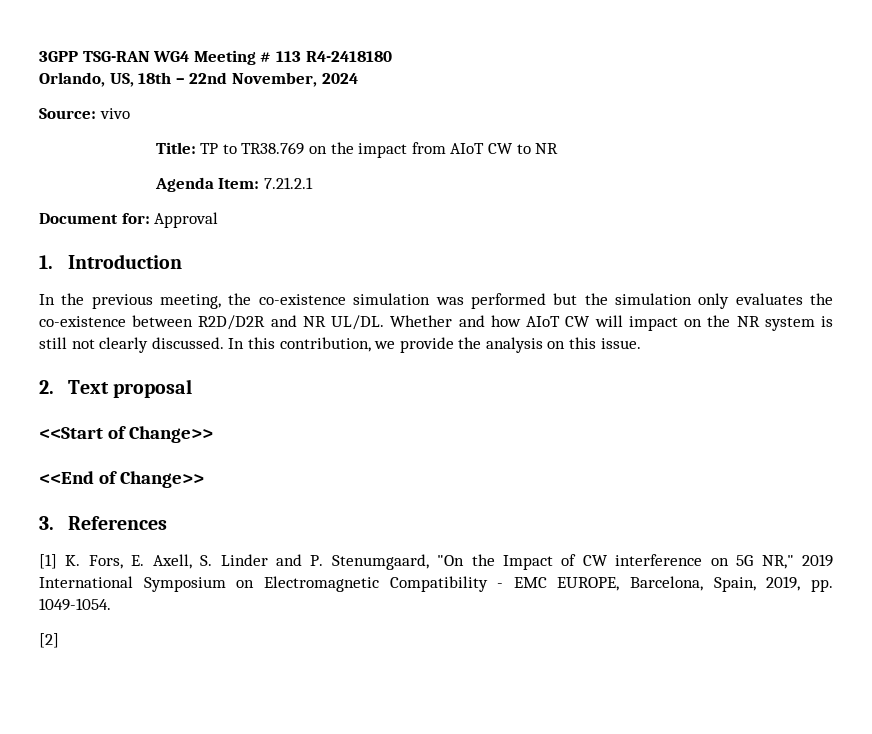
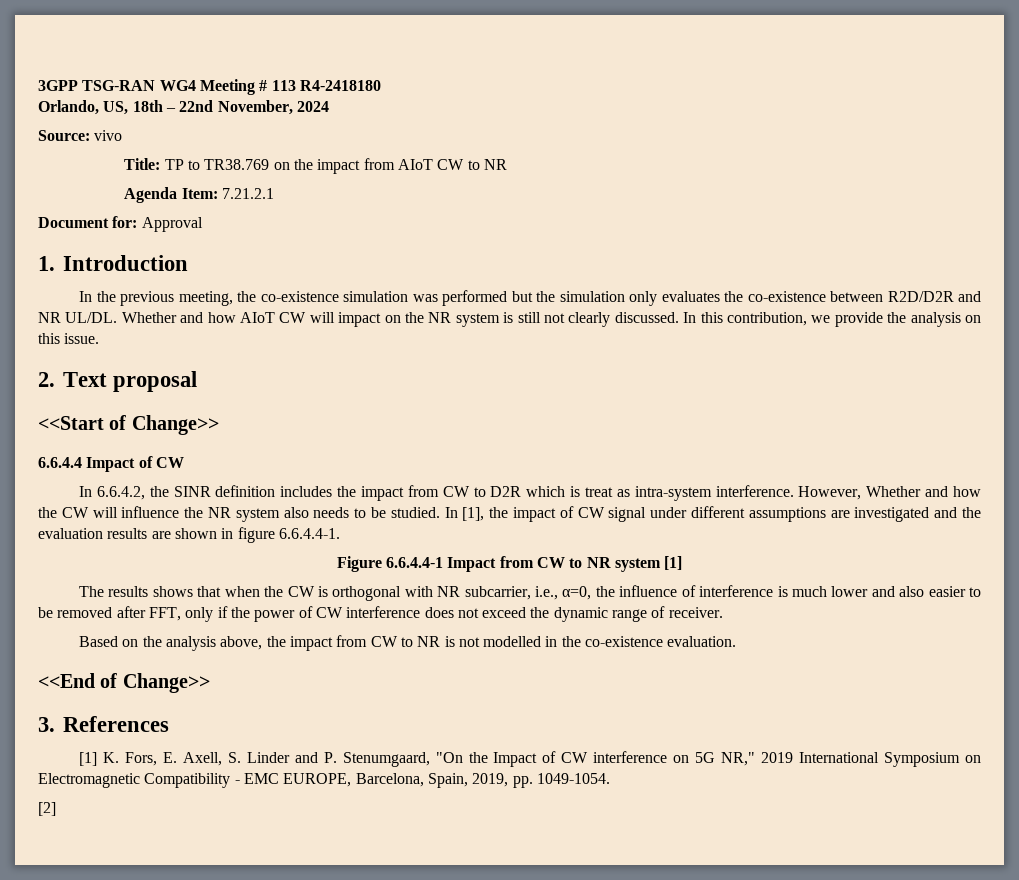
+ 6.6.4.4 Impact of CW
+ In 6.6.4.2, the SINR definition includes the impact from CW to D2R which is treat as intra-system interference. However, Whether and how the CW will influence the NR system also needs to be studied. In [1], the impact of CW signal under different assumptions are investigated and the evaluation results are shown in figure 6.6.4.4-1.
+ Figure 6.6.4.4-1 Impact from CW to NR system [1]
+ The results shows that when the CW is orthogonal with NR subcarrier, i.e., α=0, the influence of interference is much lower and also easier to be removed after FFT, only if the power of CW interference does not exceed the dynamic range of receiver.
+ Based on the analysis above, the impact from CW to NR is not modelled in the co-existence evaluation.

